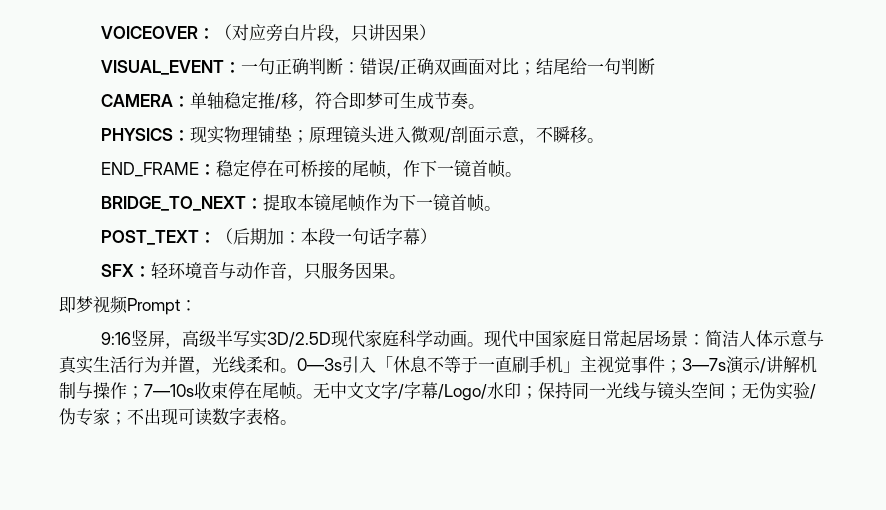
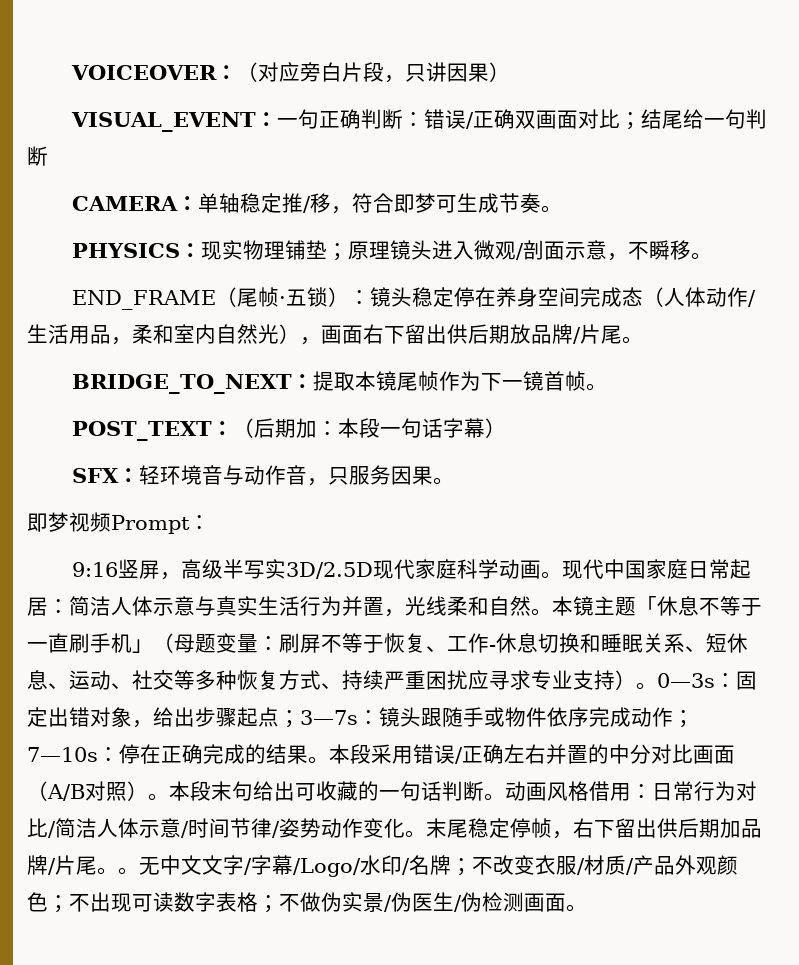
- END_FRAME：稳定停在可桥接的尾帧，作下一镜首帧。
+ END_FRAME（尾帧·五锁）：镜头稳定停在养身空间完成态（人体动作/生活用品，柔和室内自然光），画面右下留出供后期放品牌/片尾。
- 现代中国家庭日常起居场景：简洁人体示意与真实生活行为并置，光线柔和。0—3s引入「休息不等于一直刷手机」主视觉事件；3—7s演示/讲解机制与操作；7—10s收束停在尾帧。
+ 现代中国家庭日常起居：简洁人体示意与真实生活行为并置，光线柔和自然。本镜主题「休息不等于一直刷手机」（母题变量：刷屏不等于恢复、工作-休息切换和睡眠关系、短休息、运动、社交等多种恢复方式、持续严重困扰应寻求专业支持）。0—3s：固定出错对象，给出步骤起点；3—7s：镜头跟随手或物件依序完成动作；7—10s：停在正确完成的结果。本段采用错误/正确左右并置的中分对比画面（A/B对照）。本段末句给出可收藏的一句话判断。动画风格借用：日常行为对比/简洁人体示意/时间节律/姿势动作变化。末尾稳定停帧，右下留出供后期加品牌/片尾。。
- 无中文文字/字幕/Logo/水印；保持同一光线与镜头空间；无伪实验/伪专家；不出现可读数字表格。
+ 无中文文字/字幕/Logo/水印/名牌；不改变衣服/材质/产品外观颜色；不出现可读数字表格；不做伪实景/伪医生/伪检测画面。

